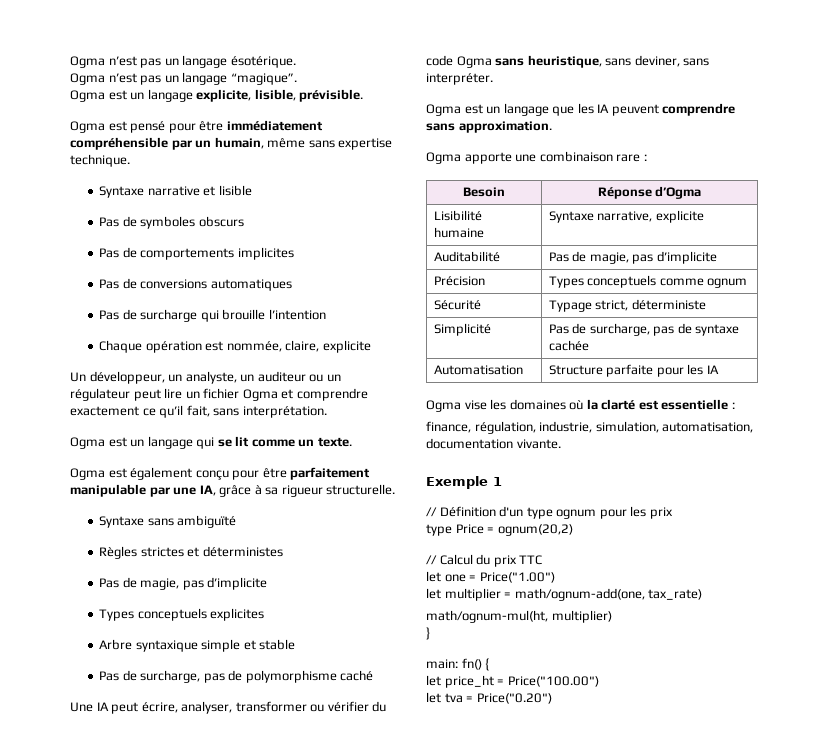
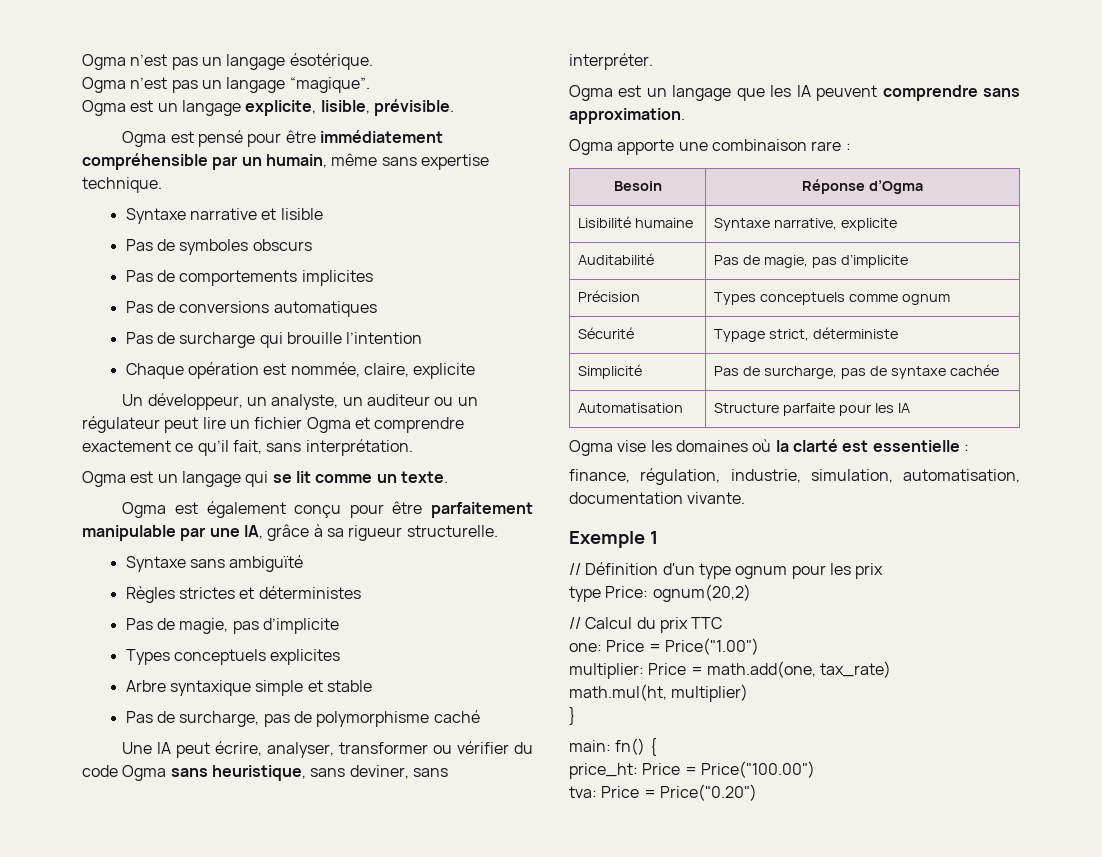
- type Price = ognum(20,2)
+ type Price: ognum(20,2)
- let one = Price("1.00")
+ one: Price = Price("1.00")
- let multiplier = math/ognum-add(one, tax_rate)
+ multiplier: Price = math.add(one, tax_rate)
- math/ognum-mul(ht, multiplier)
+ math.mul(ht, multiplier)
- let price_ht = Price("100.00")
+ price_ht: Price = Price("100.00")
- let tva = Price("0.20")
+ tva: Price = Price("0.20")

